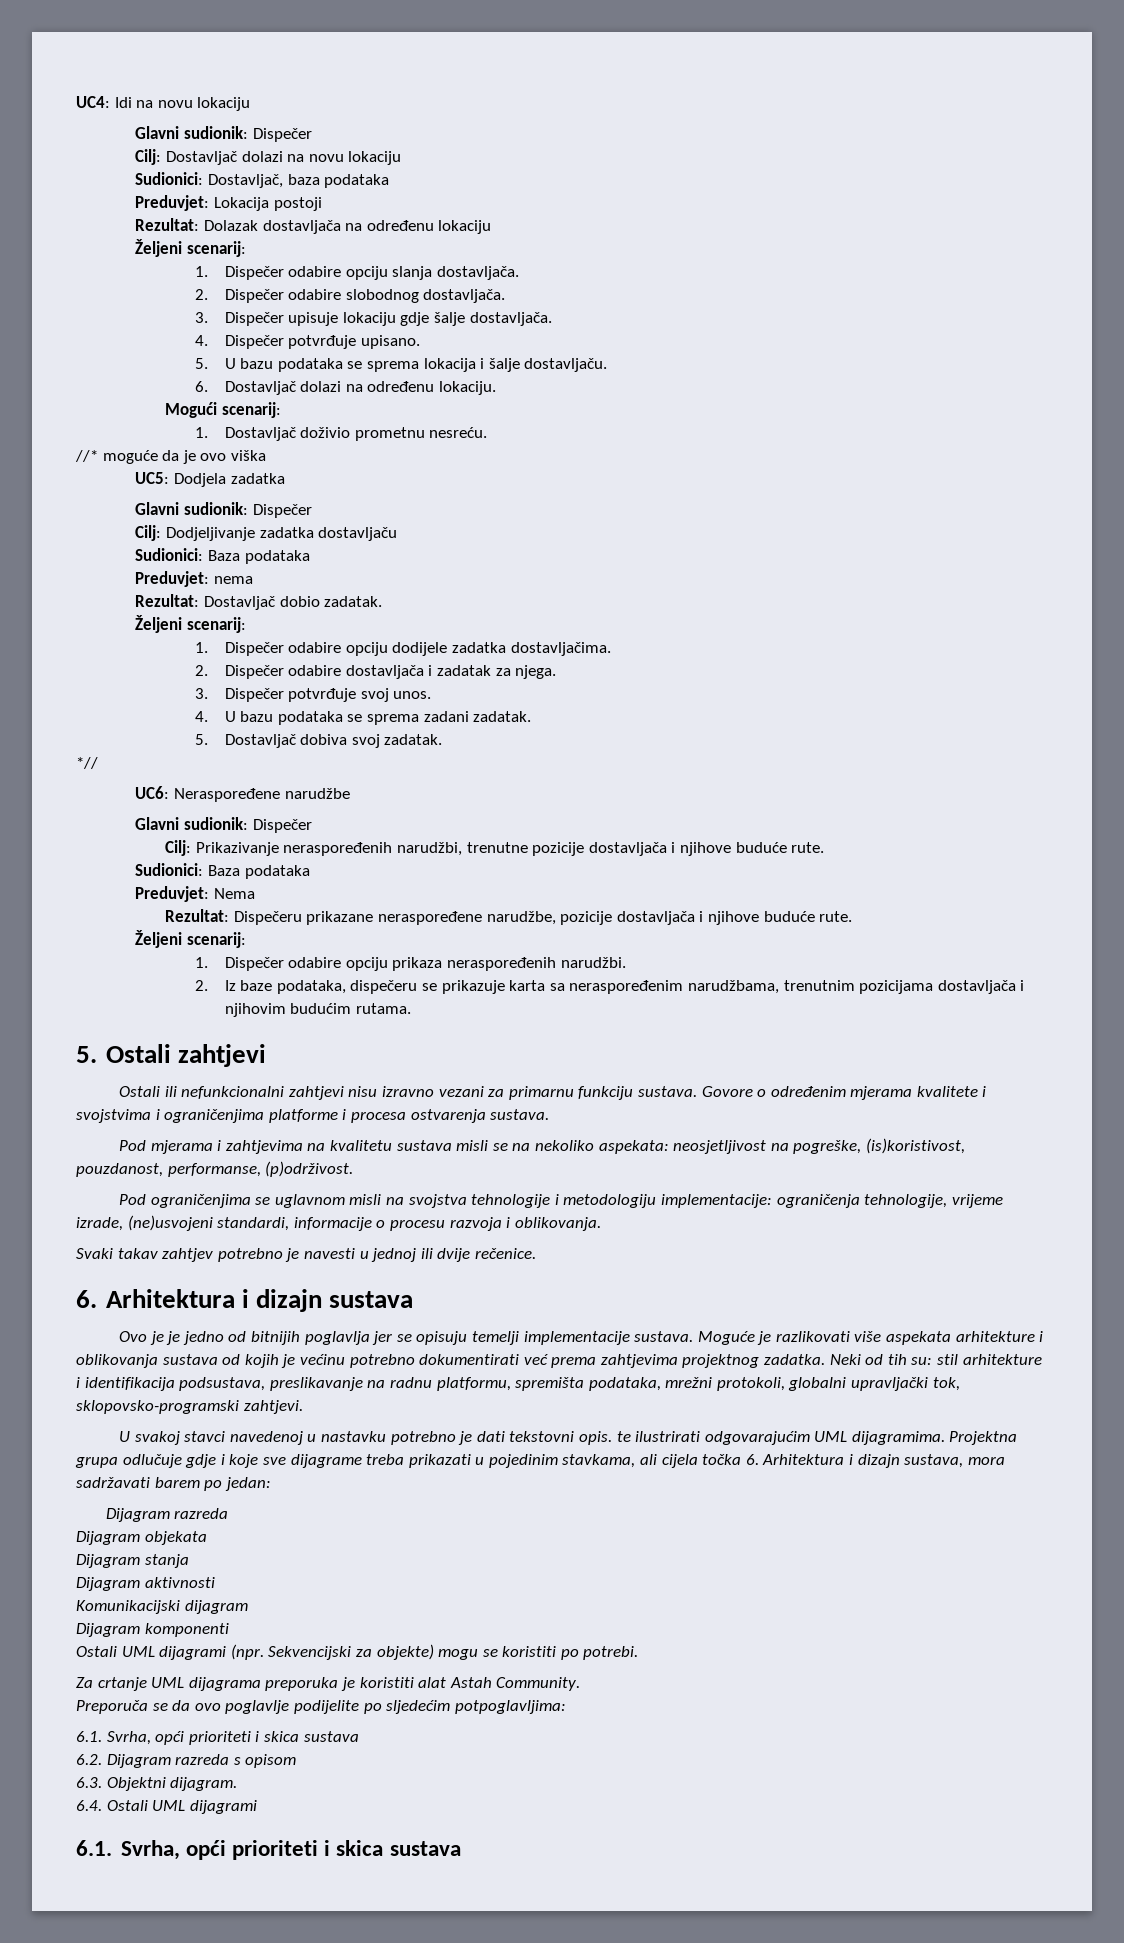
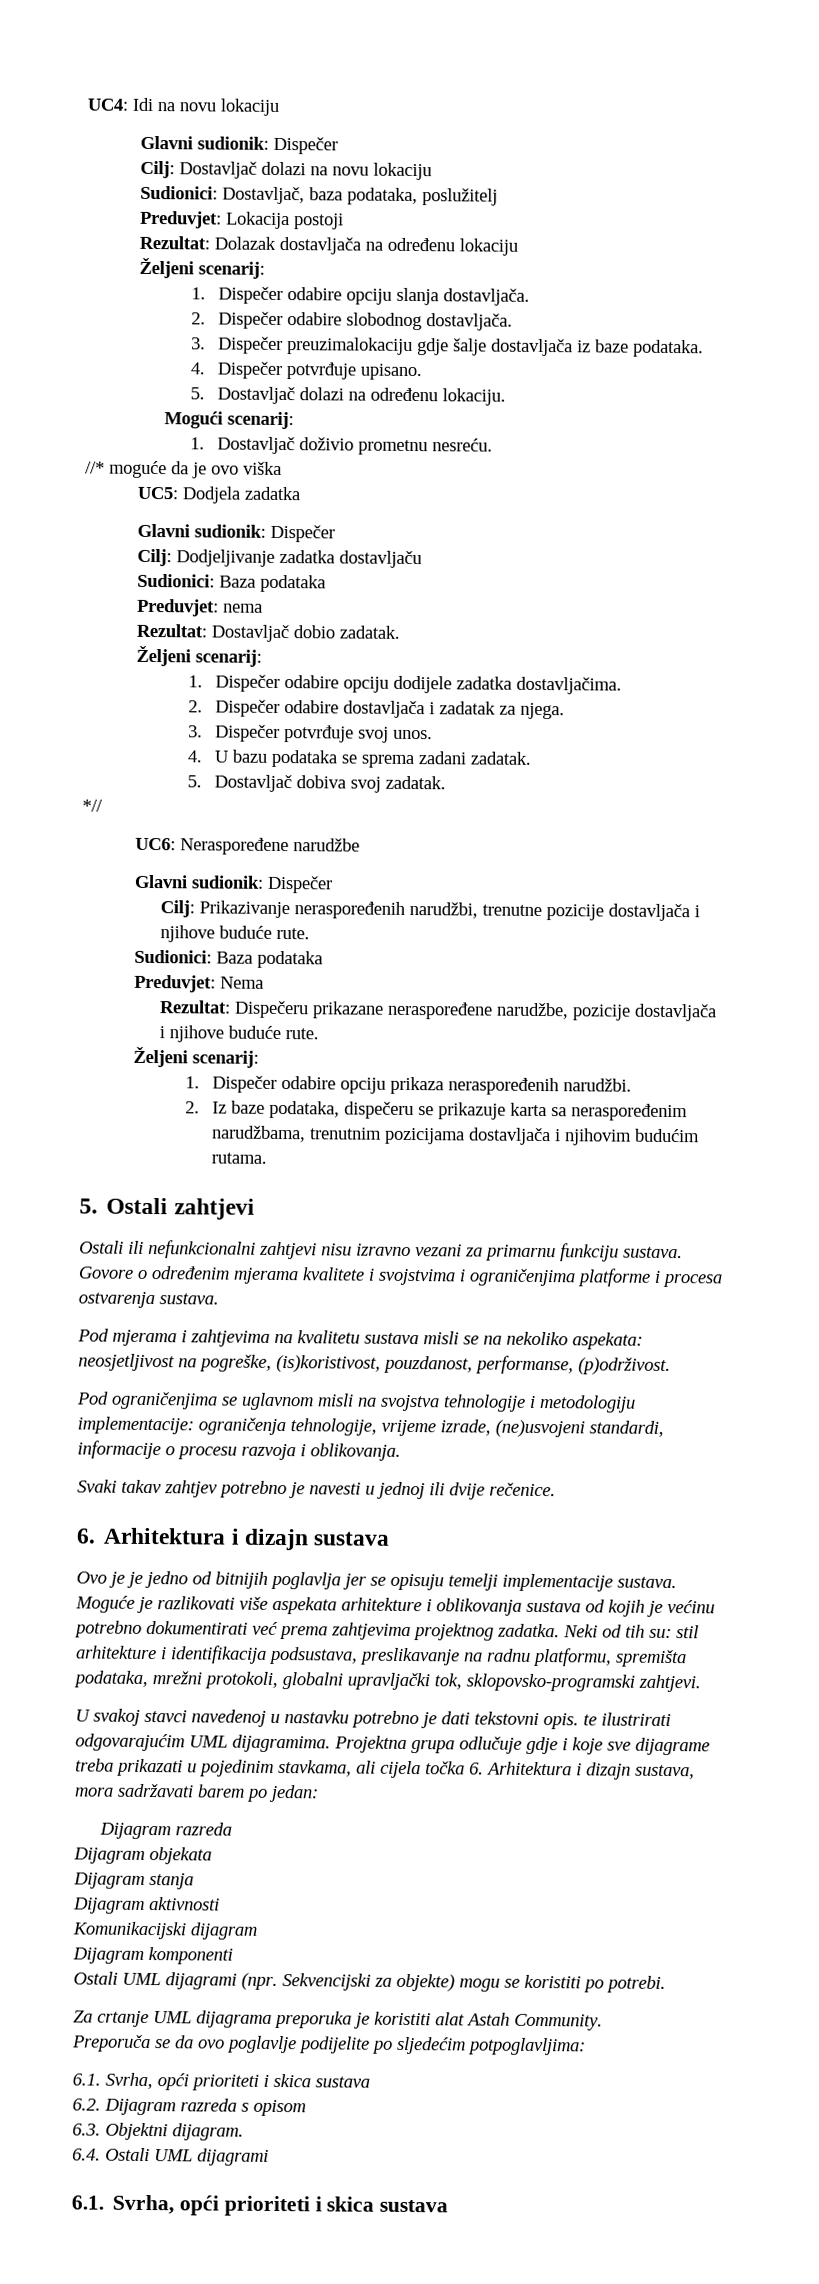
- Sudionici: Dostavljač, baza podataka
+ Sudionici: Dostavljač, baza podataka, poslužitelj
- 3. Dispečer upisuje lokaciju gdje šalje dostavljača.
+ 3. Dispečer preuzimalokaciju gdje šalje dostavljača iz baze podataka.
  4. Dispečer potvrđuje upisano.
- 5. U bazu podataka se sprema lokacija i šalje dostavljaču.
- 6. Dostavljač dolazi na određenu lokaciju.
+ 5. Dostavljač dolazi na određenu lokaciju.

